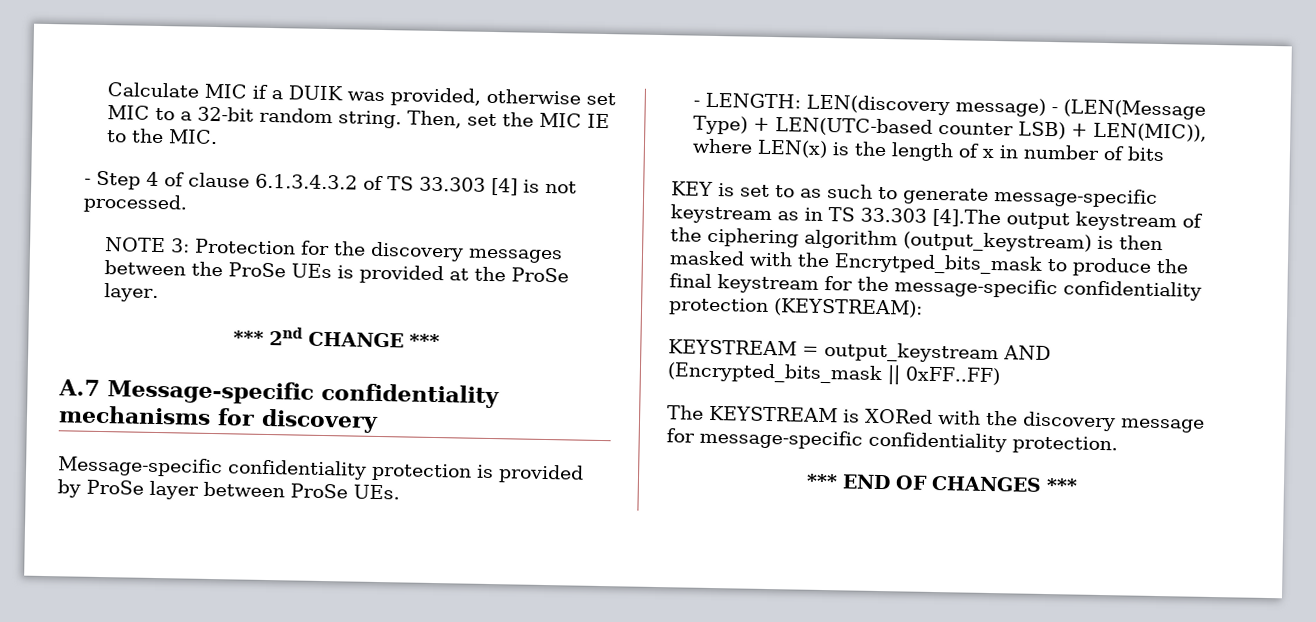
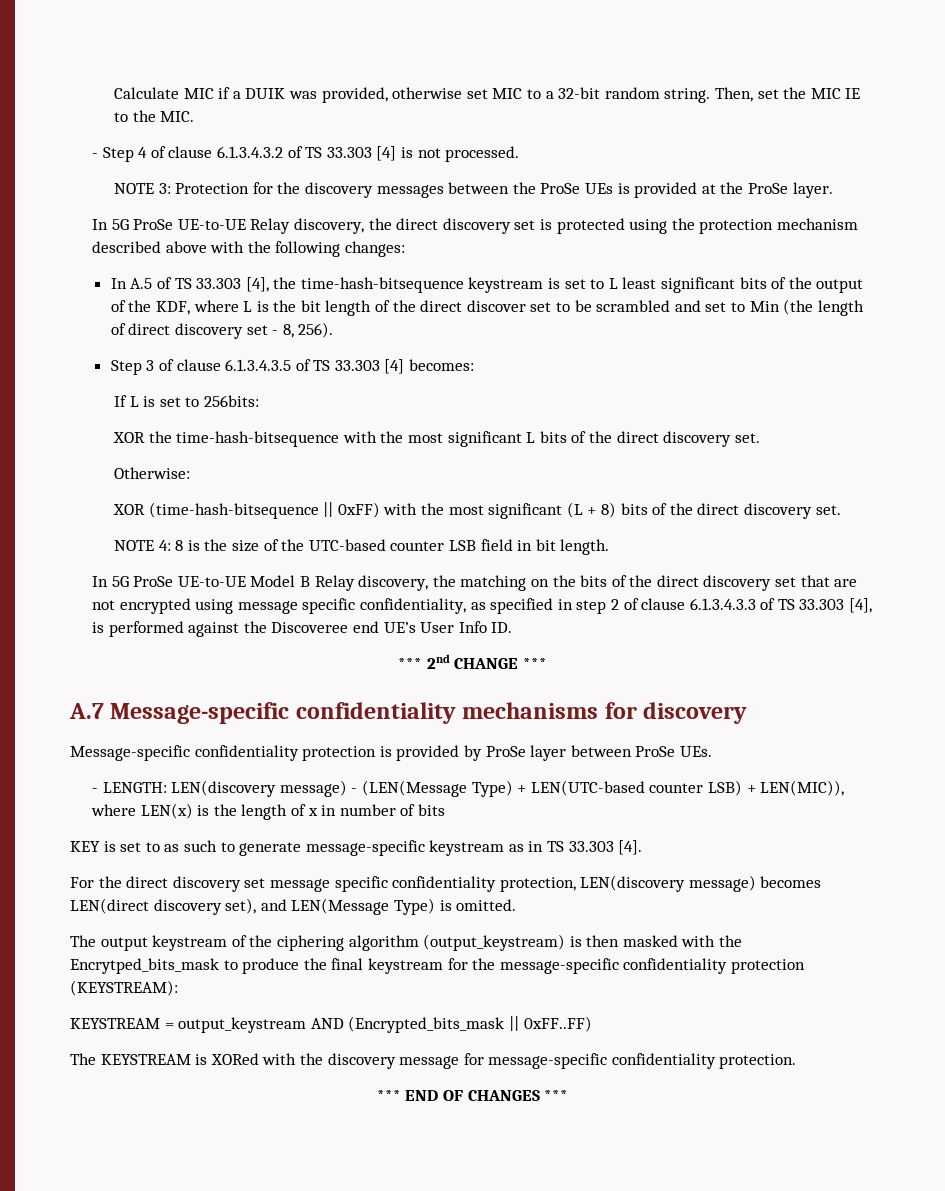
+ In 5G ProSe UE-to-UE Relay discovery, the direct discovery set is protected using the protection mechanism described above with the following changes:
+ In A.5 of TS 33.303 [4], the time-hash-bitsequence keystream is set to L least significant bits of the output of the KDF, where L is the bit length of the direct discover set to be scrambled and set to Min (the length of direct discovery set - 8, 256).
+ Step 3 of clause 6.1.3.4.3.5 of TS 33.303 [4] becomes:
+ If L is set to 256bits:
+ XOR the time-hash-bitsequence with the most significant L bits of the direct discovery set.
+ Otherwise:
+ XOR (time-hash-bitsequence || 0xFF) with the most significant (L + 8) bits of the direct discovery set.
+ NOTE 4: 8 is the size of the UTC-based counter LSB field in bit length.
+ In 5G ProSe UE-to-UE Model B Relay discovery, the matching on the bits of the direct discovery set that are not encrypted using message specific confidentiality, as specified in step 2 of clause 6.1.3.4.3.3 of TS 33.303 [4], is performed against the Discoveree end UE’s User Info ID.
- KEY is set to as such to generate message-specific keystream as in TS 33.303 [4].The output keystream of the ciphering algorithm (output_keystream) is then masked with the Encrytped_bits_mask to produce the final keystream for the message-specific confidentiality protection (KEYSTREAM):
+ KEY is set to as such to generate message-specific keystream as in TS 33.303 [4].
+ For the direct discovery set message specific confidentiality protection, LEN(discovery message) becomes LEN(direct discovery set), and LEN(Message Type) is omitted.
+ The output keystream of the ciphering algorithm (output_keystream) is then masked with the Encrytped_bits_mask to produce the final keystream for the message-specific confidentiality protection (KEYSTREAM):

